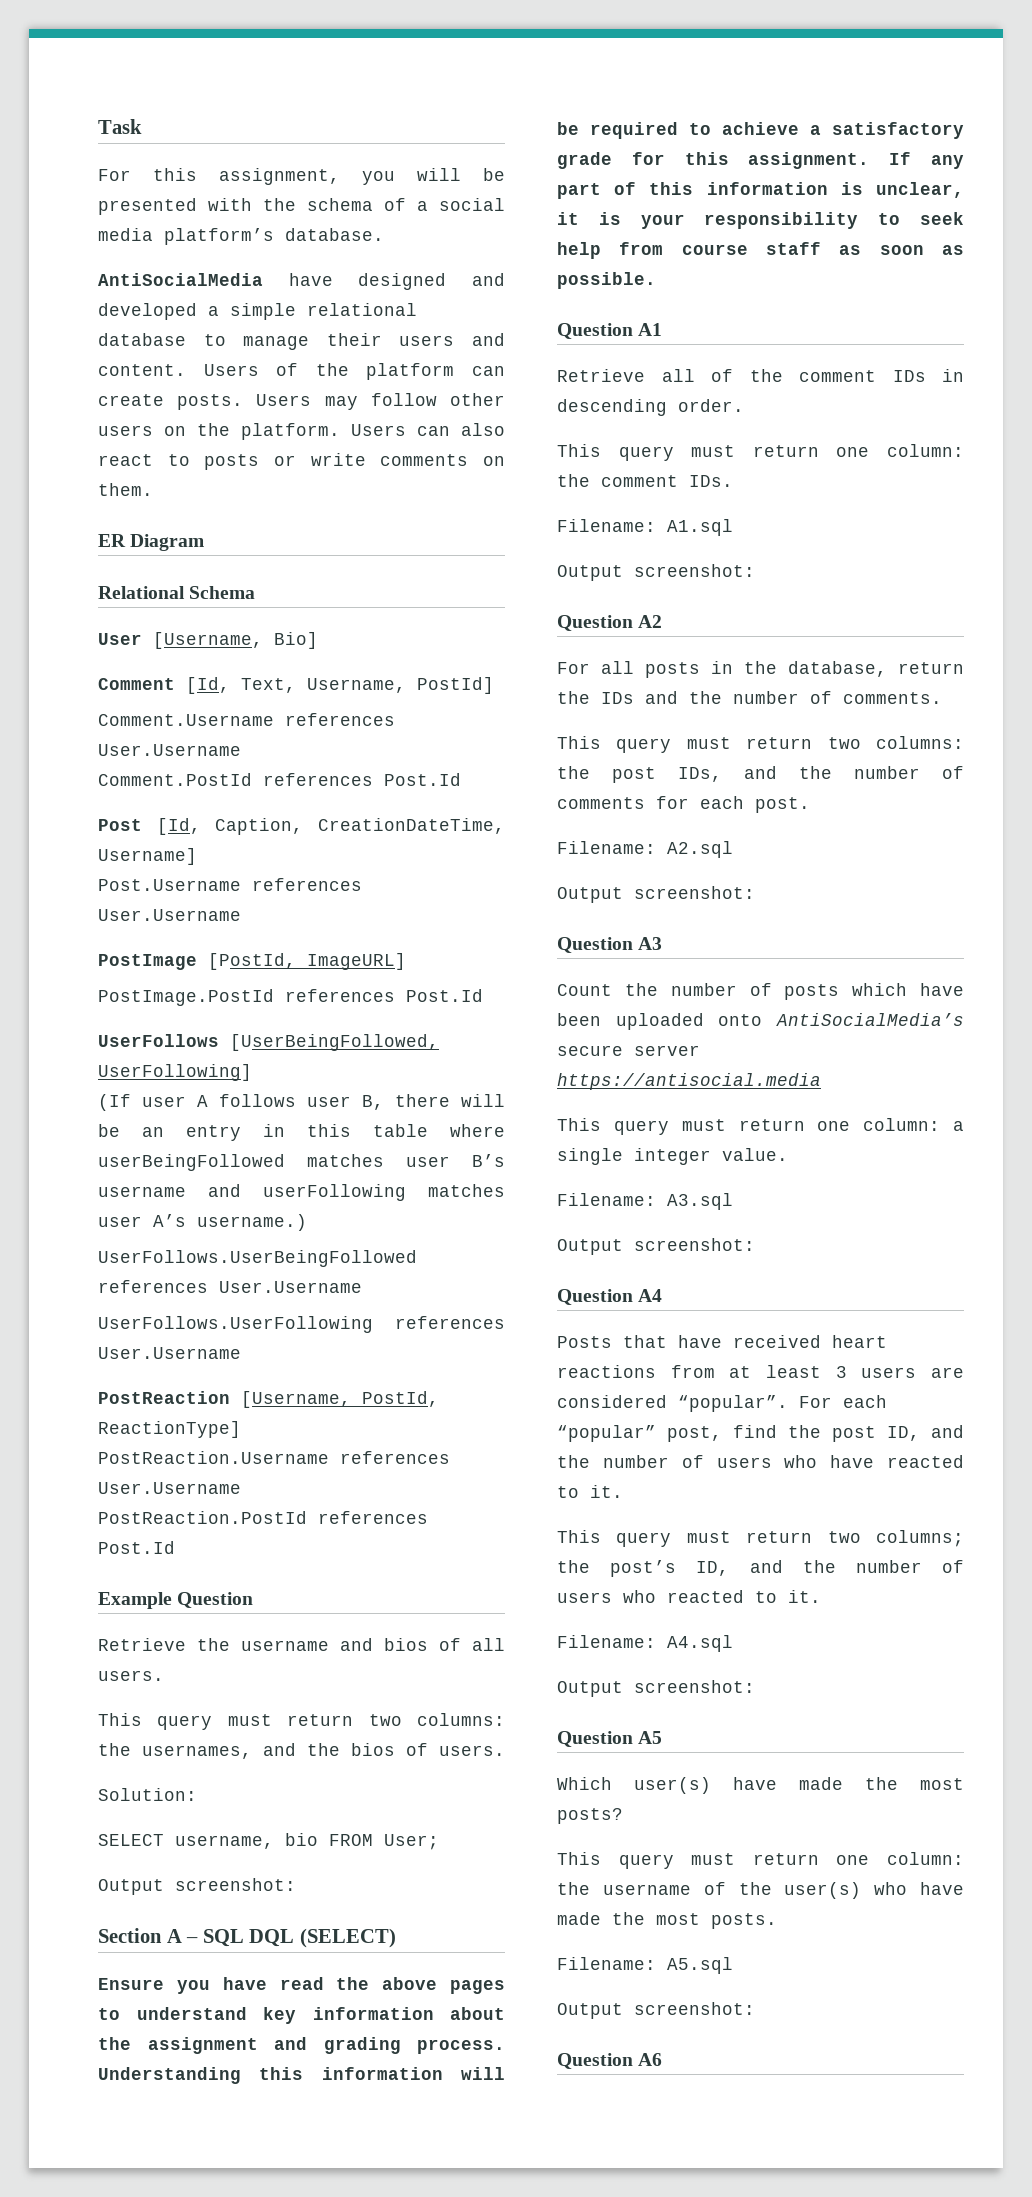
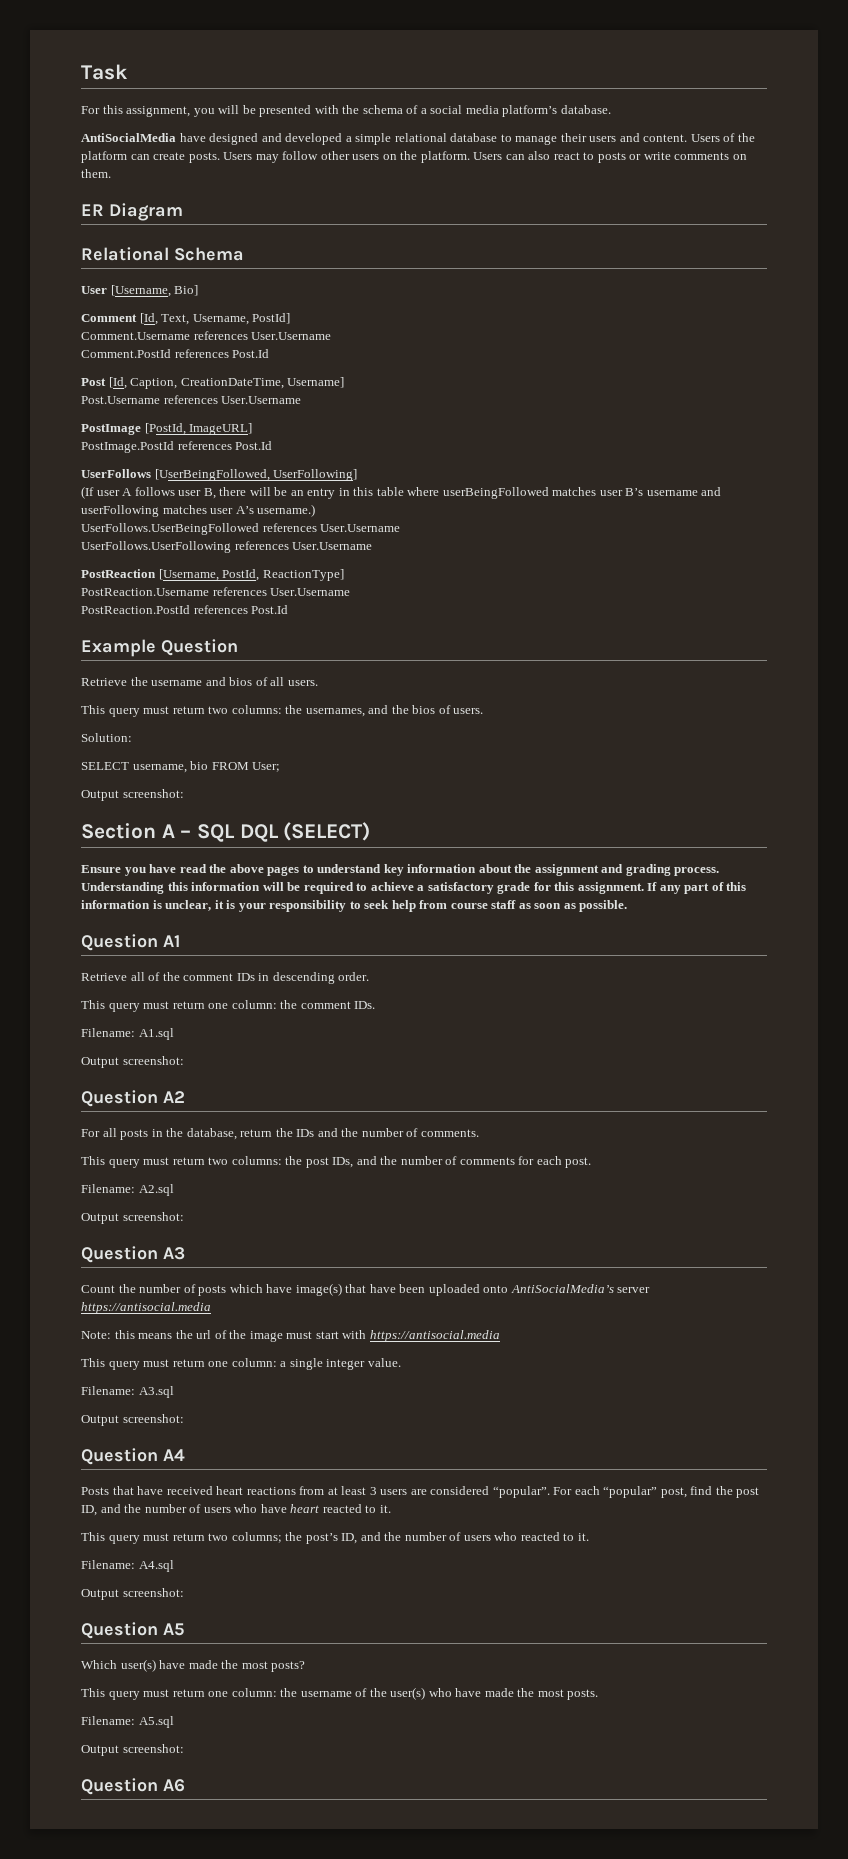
- Count the number of posts which have been uploaded onto AntiSocialMedia’s secure server https://antisocial.media
+ Count the number of posts which have image(s) that have been uploaded onto AntiSocialMedia’s server https://antisocial.media
+ Note: this means the url of the image must start with https://antisocial.media
- For each “popular” post, find the post ID, and the number of users who have reacted to it.
+ For each “popular” post, find the post ID, and the number of users who have heart reacted to it.

